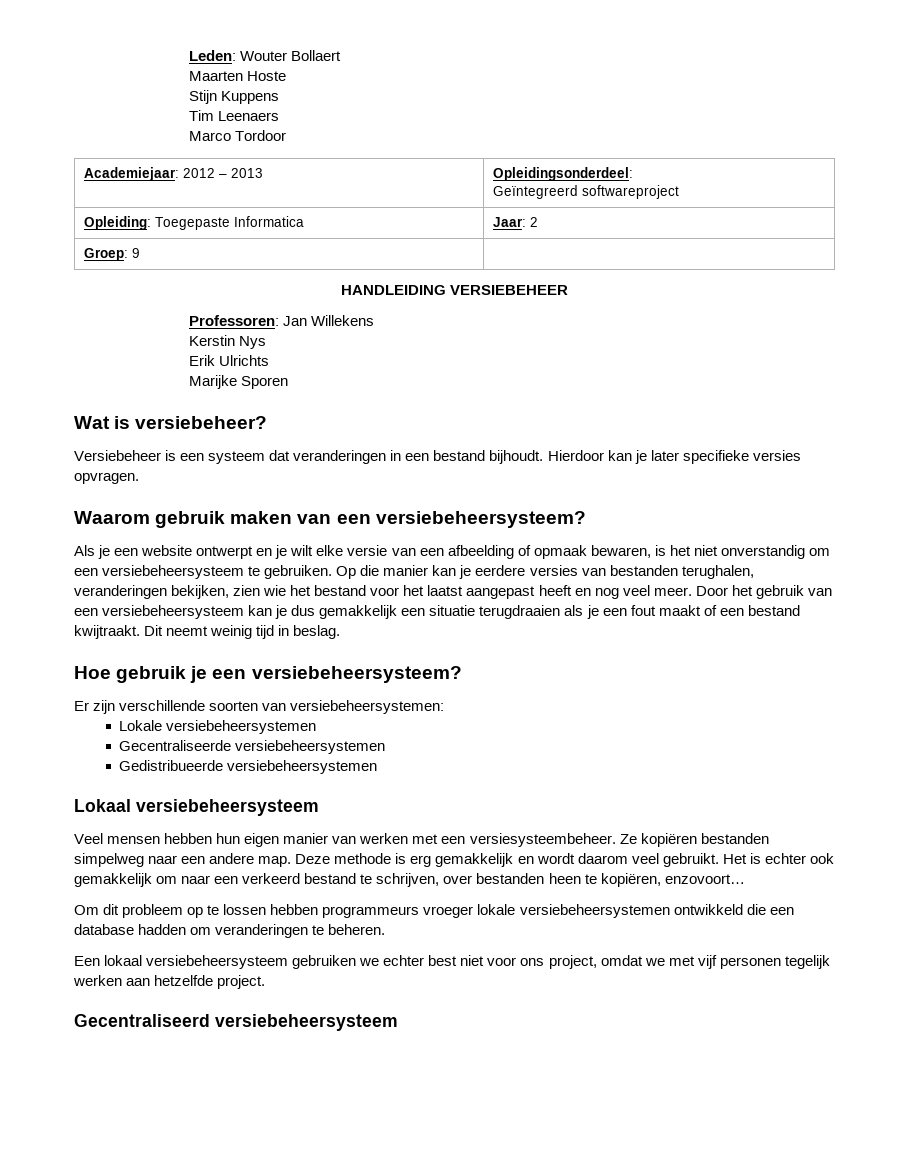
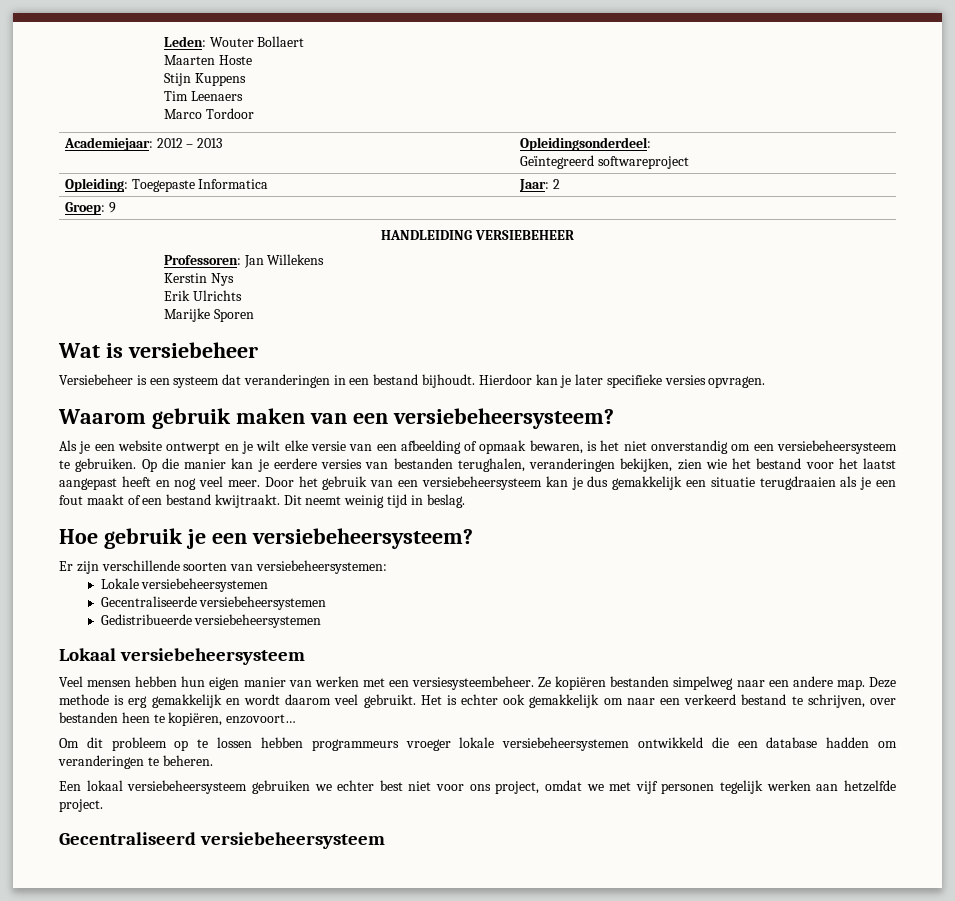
- Wat is versiebeheer?
+ Wat is versiebeheer

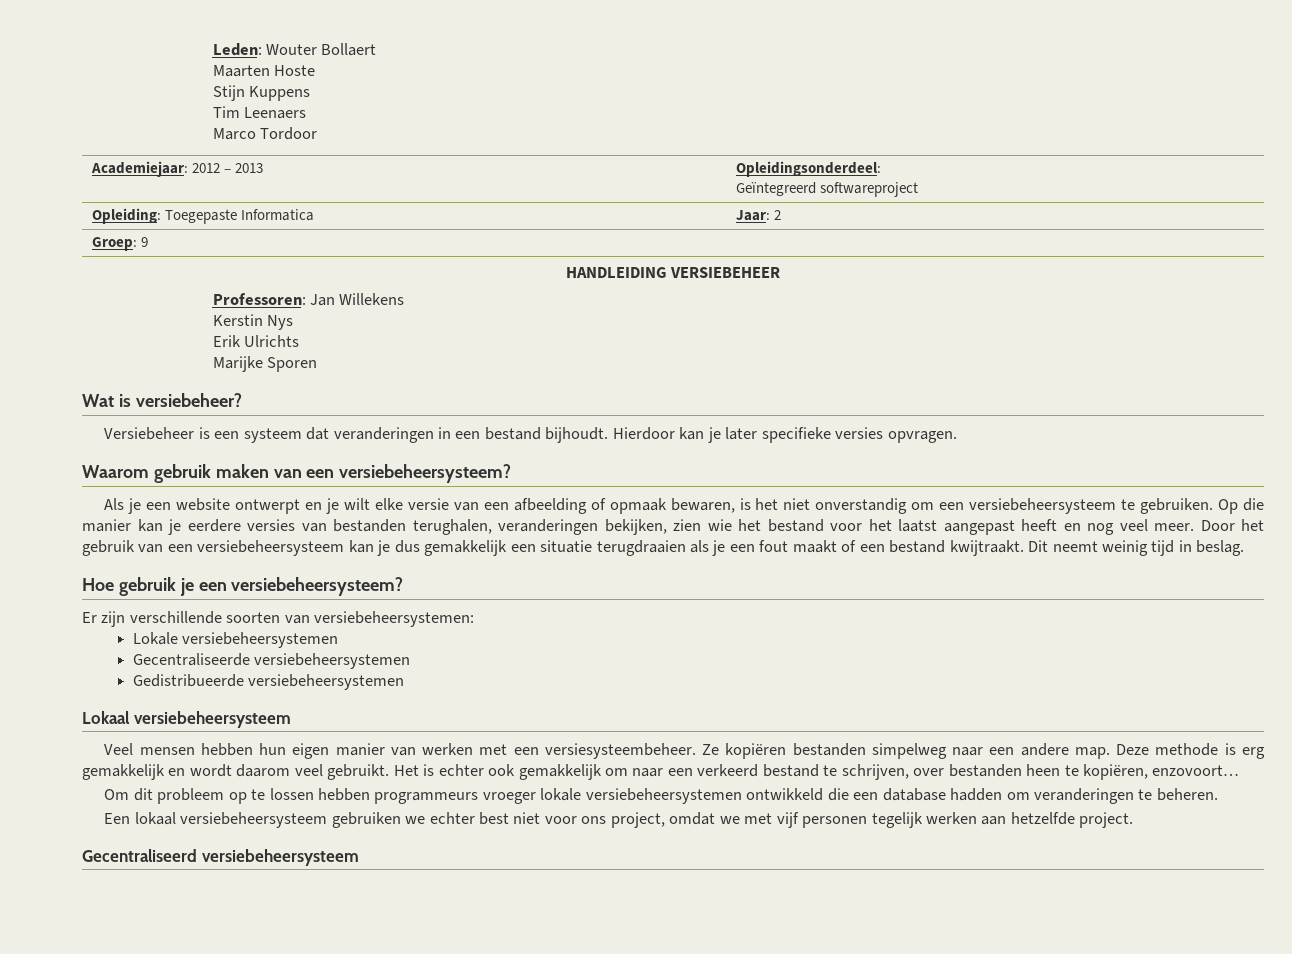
- Wat is versiebeheer
+ Wat is versiebeheer?

